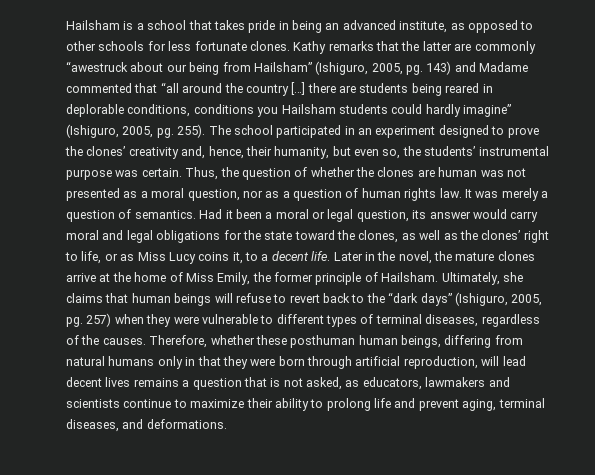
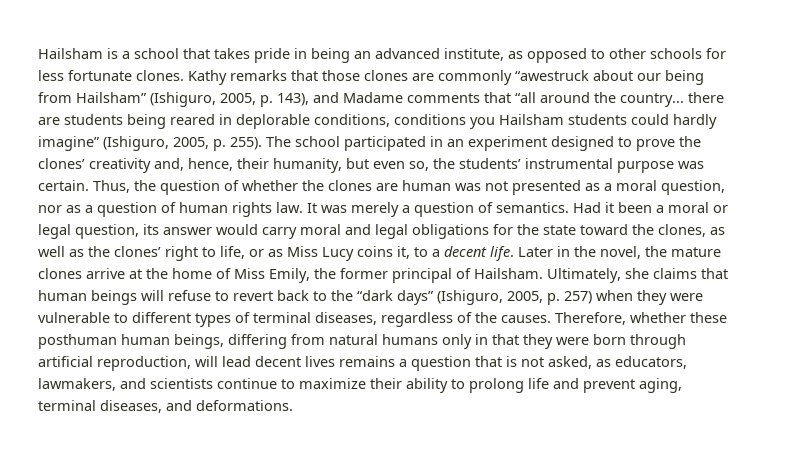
- Kathy remarks that the latter are commonly “awestruck about our being from Hailsham” (Ishiguro, 2005, pg. 143) and Madame commented that “all around the country […] there are students being reared in deplorable conditions, conditions you Hailsham students could hardly imagine” (Ishiguro, 2005, pg. 255).
+ Kathy remarks that those clones are commonly “awestruck about our being from Hailsham” (Ishiguro, 2005, p. 143), and Madame comments that “all around the country... there are students being reared in deplorable conditions, conditions you Hailsham students could hardly imagine” (Ishiguro, 2005, p. 255).
- Later in the novel, the mature clones arrive at the home of Miss Emily, the former principle of Hailsham.
+ Later in the novel, the mature clones arrive at the home of Miss Emily, the former principal of Hailsham.
- Ultimately, she claims that human beings will refuse to revert back to the “dark days” (Ishiguro, 2005, pg. 257) when they were vulnerable to different types of terminal diseases, regardless of the causes.
+ Ultimately, she claims that human beings will refuse to revert back to the “dark days” (Ishiguro, 2005, p. 257) when they were vulnerable to different types of terminal diseases, regardless of the causes.
- Therefore, whether these posthuman human beings, differing from natural humans only in that they were born through artificial reproduction, will lead decent lives remains a question that is not asked, as educators, lawmakers and scientists continue to maximize their ability to prolong life and prevent aging, terminal diseases, and deformations.
+ Therefore, whether these posthuman human beings, differing from natural humans only in that they were born through artificial reproduction, will lead decent lives remains a question that is not asked, as educators, lawmakers, and scientists continue to maximize their ability to prolong life and prevent aging, terminal diseases, and deformations.

